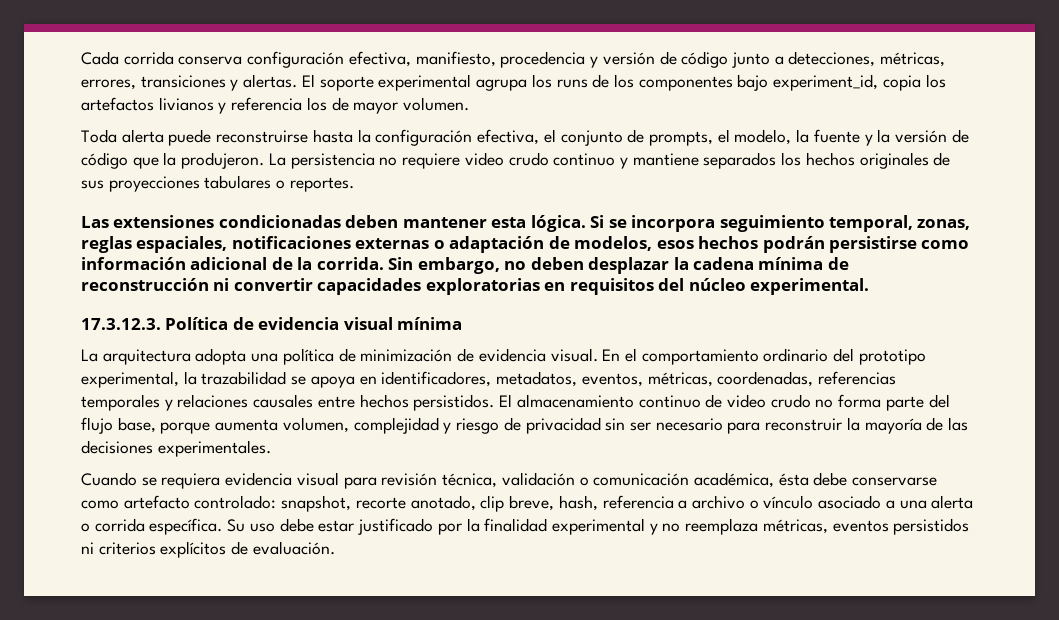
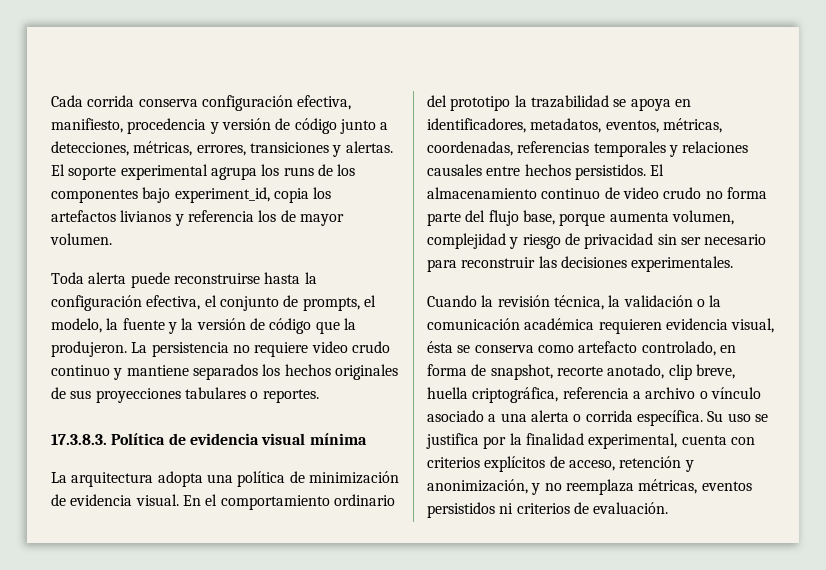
- Las extensiones condicionadas deben mantener esta lógica. Si se incorpora seguimiento temporal, zonas, reglas espaciales, notificaciones externas o adaptación de modelos, esos hechos podrán persistirse como información adicional de la corrida. Sin embargo, no deben desplazar la cadena mínima de reconstrucción ni convertir capacidades exploratorias en requisitos del núcleo experimental.
- 17.3.12.3. Política de evidencia visual mínima
+ 17.3.8.3. Política de evidencia visual mínima
- En el comportamiento ordinario del prototipo experimental, la trazabilidad se apoya en identificadores, metadatos, eventos, métricas, coordenadas, referencias temporales y relaciones causales entre hechos persistidos.
+ En el comportamiento ordinario del prototipo la trazabilidad se apoya en identificadores, metadatos, eventos, métricas, coordenadas, referencias temporales y relaciones causales entre hechos persistidos.
- El almacenamiento continuo de video crudo no forma parte del flujo base, porque aumenta volumen, complejidad y riesgo de privacidad sin ser necesario para reconstruir la mayoría de las decisiones experimentales.
+ El almacenamiento continuo de video crudo no forma parte del flujo base, porque aumenta volumen, complejidad y riesgo de privacidad sin ser necesario para reconstruir las decisiones experimentales.
- Cuando se requiera evidencia visual para revisión técnica, validación o comunicación académica, ésta debe conservarse como artefacto controlado: snapshot, recorte anotado, clip breve, hash, referencia a archivo o vínculo asociado a una alerta o corrida específica.
+ Cuando la revisión técnica, la validación o la comunicación académica requieren evidencia visual, ésta se conserva como artefacto controlado, en forma de snapshot, recorte anotado, clip breve, huella criptográfica, referencia a archivo o vínculo asociado a una alerta o corrida específica.
- Su uso debe estar justificado por la finalidad experimental y no reemplaza métricas, eventos persistidos ni criterios explícitos de evaluación.
+ Su uso se justifica por la finalidad experimental, cuenta con criterios explícitos de acceso, retención y anonimización, y no reemplaza métricas, eventos persistidos ni criterios de evaluación.

